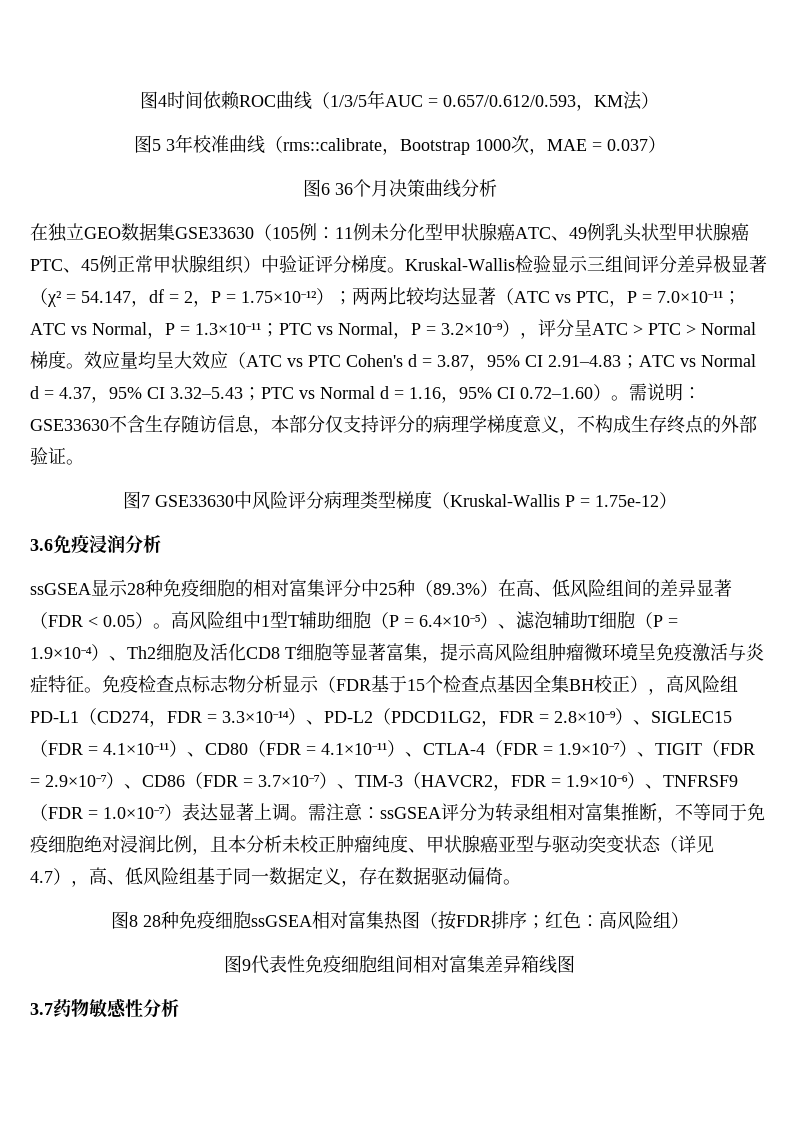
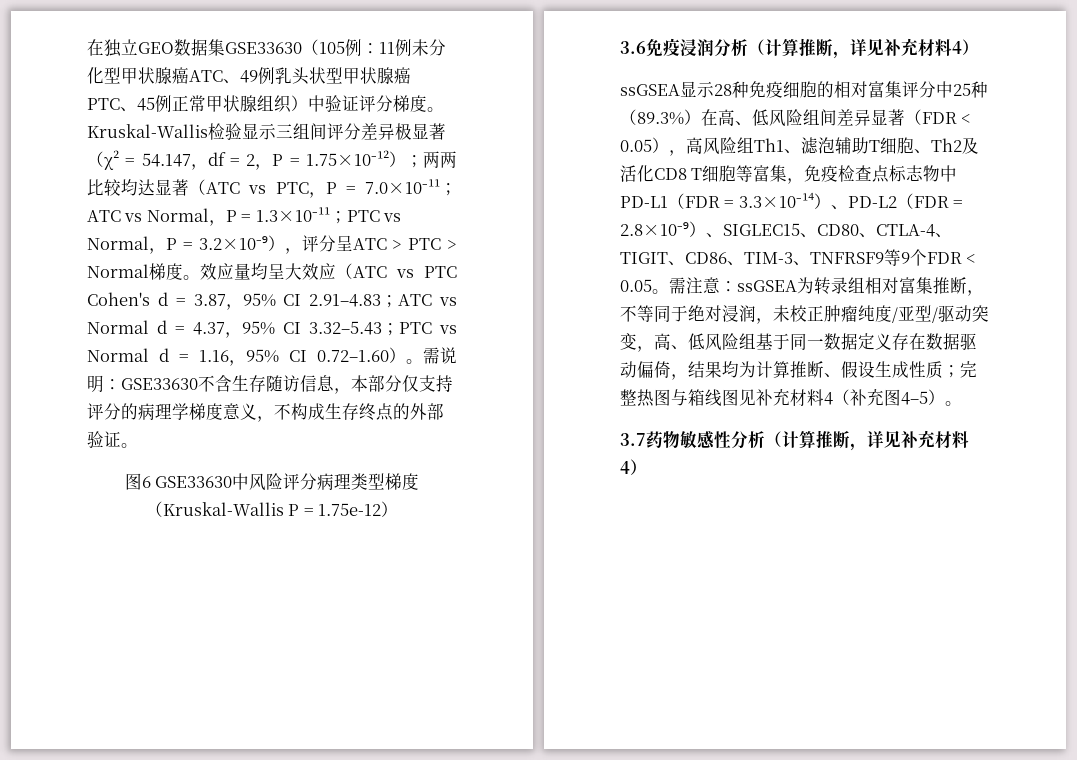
- 图4时间依赖ROC曲线（1/3/5年AUC = 0.657/0.612/0.593，KM法）
- 图5 3年校准曲线（rms::calibrate，Bootstrap 1000次，MAE = 0.037）
- 图6 36个月决策曲线分析
- 图7 GSE33630中风险评分病理类型梯度（Kruskal-Wallis P = 1.75e-12）
+ 图6 GSE33630中风险评分病理类型梯度（Kruskal-Wallis P = 1.75e-12）
- 3.6免疫浸润分析
+ 3.6免疫浸润分析（计算推断，详见补充材料4）
- ssGSEA显示28种免疫细胞的相对富集评分中25种（89.3%）在高、低风险组间的差异显著（FDR < 0.05）。高风险组中1型T辅助细胞（P = 6.4×10⁻⁵）、滤泡辅助T细胞（P = 1.9×10⁻⁴）、Th2细胞及活化CD8 T细胞等显著富集，提示高风险组肿瘤微环境呈免疫激活与炎症特征。免疫检查点标志物分析显示（FDR基于15个检查点基因全集BH校正），高风险组PD-L1（CD274，FDR = 3.3×10⁻¹⁴）、PD-L2（PDCD1LG2，FDR = 2.8×10⁻⁹）、SIGLEC15（FDR = 4.1×10⁻¹¹）、CD80（FDR = 4.1×10⁻¹¹）、CTLA-4（FDR = 1.9×10⁻⁷）、TIGIT（FDR = 2.9×10⁻⁷）、CD86（FDR = 3.7×10⁻⁷）、TIM-3（HAVCR2，FDR = 1.9×10⁻⁶）、TNFRSF9（FDR = 1.0×10⁻⁷）表达显著上调。
+ ssGSEA显示28种免疫细胞的相对富集评分中25种（89.3%）在高、低风险组间差异显著（FDR < 0.05），高风险组Th1、滤泡辅助T细胞、Th2及活化CD8 T细胞等富集，免疫检查点标志物中PD-L1（FDR = 3.3×10⁻¹⁴）、PD-L2（FDR = 2.8×10⁻⁹）、SIGLEC15、CD80、CTLA-4、TIGIT、CD86、TIM-3、TNFRSF9等9个FDR < 0.05。
- 需注意：ssGSEA评分为转录组相对富集推断，不等同于免疫细胞绝对浸润比例，且本分析未校正肿瘤纯度、甲状腺癌亚型与驱动突变状态（详见4.7），高、低风险组基于同一数据定义，存在数据驱动偏倚。
- 图8 28种免疫细胞ssGSEA相对富集热图（按FDR排序；红色：高风险组）
- 图9代表性免疫细胞组间相对富集差异箱线图
+ 需注意：ssGSEA为转录组相对富集推断，不等同于绝对浸润，未校正肿瘤纯度/亚型/驱动突变，高、低风险组基于同一数据定义存在数据驱动偏倚，结果均为计算推断、假设生成性质；完整热图与箱线图见补充材料4（补充图4–5）。
- 3.7药物敏感性分析
+ 3.7药物敏感性分析（计算推断，详见补充材料4）

